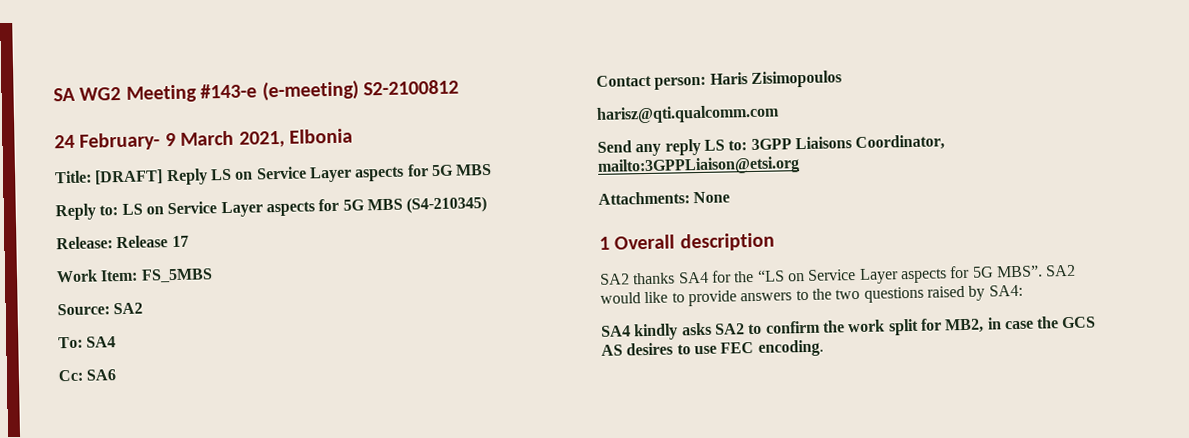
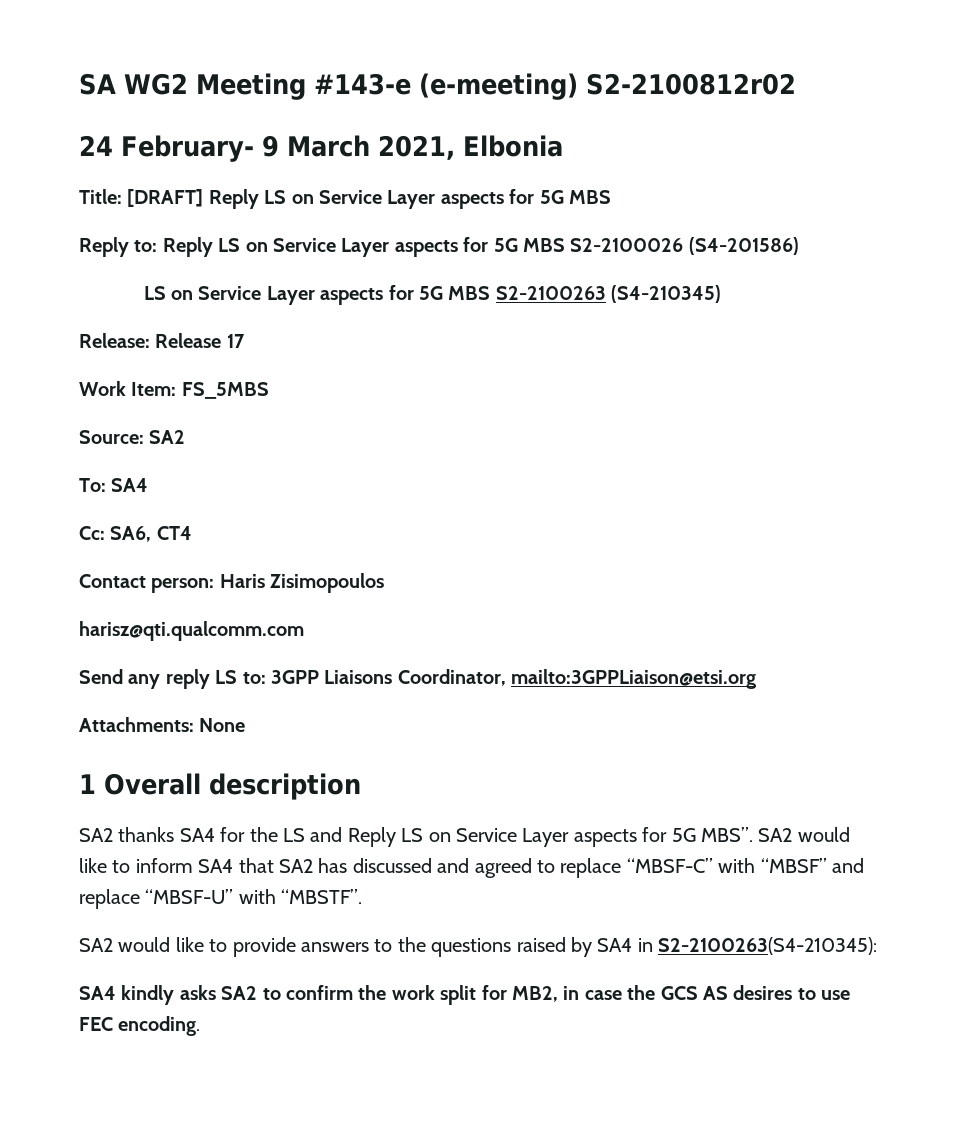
- SA WG2 Meeting #143-e (e-meeting) S2-2100812
+ SA WG2 Meeting #143-e (e-meeting) S2-2100812r02
- Reply to: LS on Service Layer aspects for 5G MBS (S4-210345)
+ Reply to: Reply LS on Service Layer aspects for 5G MBS S2-2100026 (S4-201586)
+ LS on Service Layer aspects for 5G MBS S2-2100263 (S4-210345)
- Cc: SA6
+ Cc: SA6, CT4
- SA2 thanks SA4 for the “LS on Service Layer aspects for 5G MBS”.
+ SA2 thanks SA4 for the LS and Reply LS on Service Layer aspects for 5G MBS”.
- SA2 would like to provide answers to the two questions raised by SA4:
+ SA2 would like to inform SA4 that SA2 has discussed and agreed to replace “MBSF-C” with “MBSF” and replace “MBSF-U” with “MBSTF”.
+ SA2 would like to provide answers to the questions raised by SA4 in S2-2100263(S4-210345):

